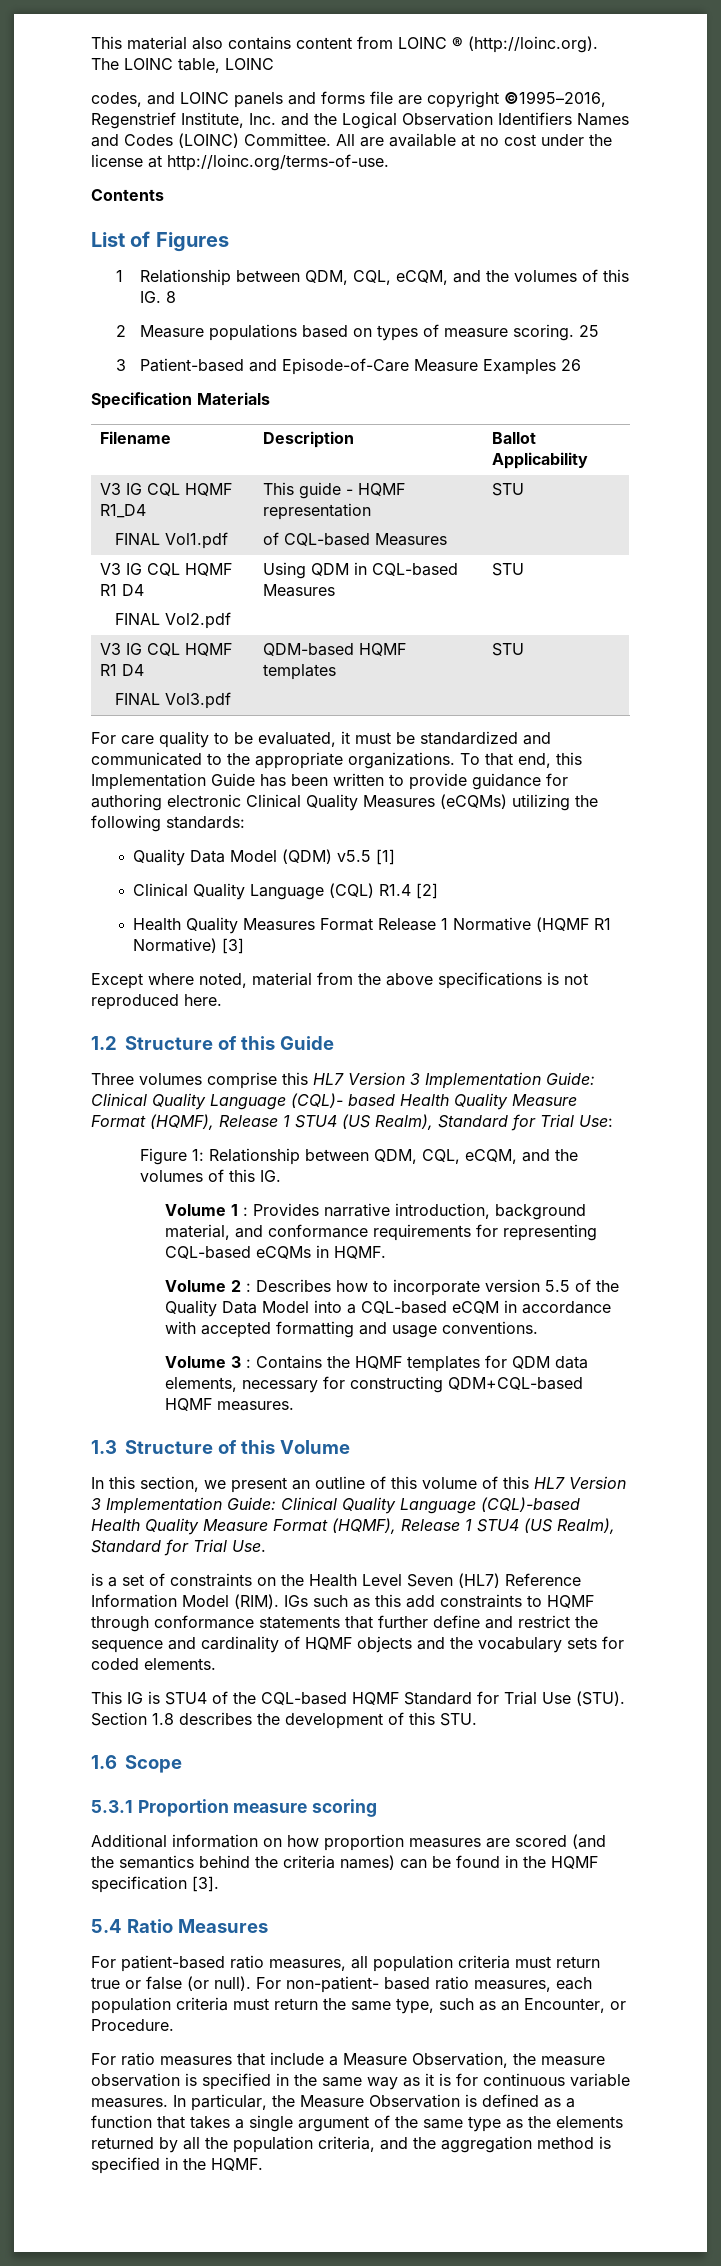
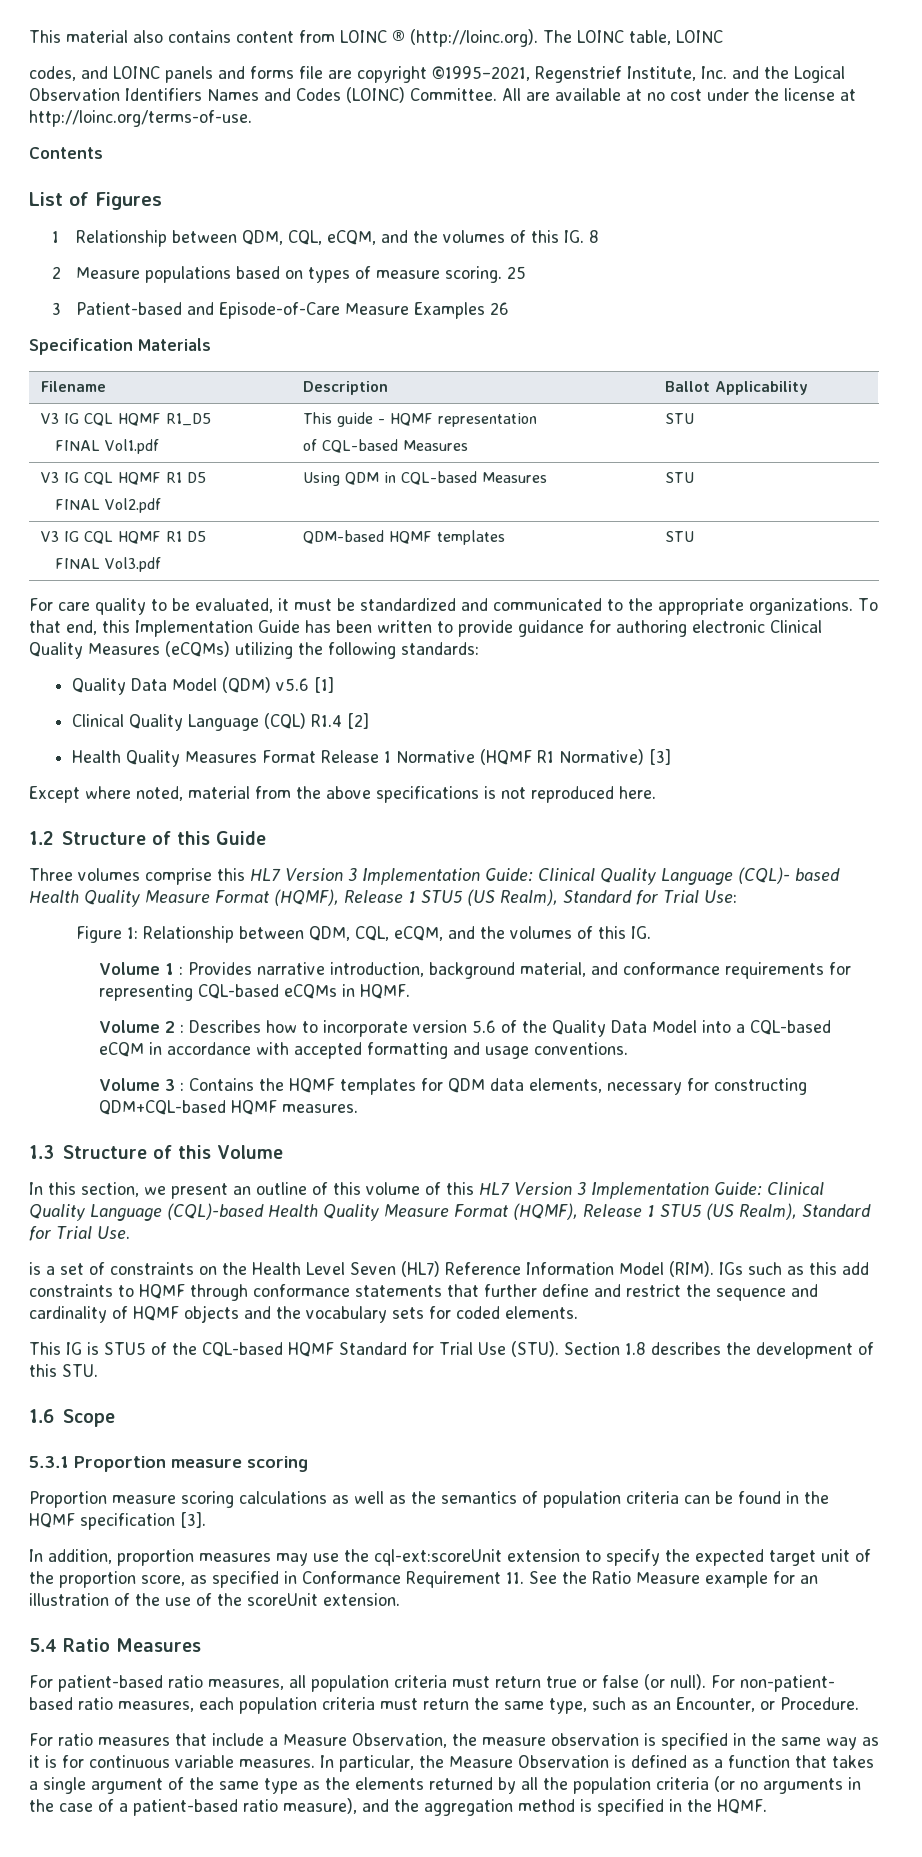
- codes, and LOINC panels and forms file are copyright ©1995–2016, Regenstrief Institute, Inc. and the Logical Observation Identifiers Names and Codes (LOINC) Committee.
+ codes, and LOINC panels and forms file are copyright ©1995–2021, Regenstrief Institute, Inc. and the Logical Observation Identifiers Names and Codes (LOINC) Committee.
- V3 IG CQL HQMF R1_D4
+ V3 IG CQL HQMF R1_D5
  FINAL Vol1.pdf | This guide - HQMF representation
  of CQL-based Measures | STU
- V3 IG CQL HQMF R1 D4
+ V3 IG CQL HQMF R1 D5
  FINAL Vol2.pdf | Using QDM in CQL-based Measures | STU
- V3 IG CQL HQMF R1 D4
+ V3 IG CQL HQMF R1 D5
- Quality Data Model (QDM) v5.5 [1]
+ Quality Data Model (QDM) v5.6 [1]
- Three volumes comprise this HL7 Version 3 Implementation Guide: Clinical Quality Language (CQL)- based Health Quality Measure Format (HQMF), Release 1 STU4 (US Realm), Standard for Trial Use:
+ Three volumes comprise this HL7 Version 3 Implementation Guide: Clinical Quality Language (CQL)- based Health Quality Measure Format (HQMF), Release 1 STU5 (US Realm), Standard for Trial Use:
- Volume 2 : Describes how to incorporate version 5.5 of the Quality Data Model into a CQL-based eCQM in accordance with accepted formatting and usage conventions.
+ Volume 2 : Describes how to incorporate version 5.6 of the Quality Data Model into a CQL-based eCQM in accordance with accepted formatting and usage conventions.
- In this section, we present an outline of this volume of this HL7 Version 3 Implementation Guide: Clinical Quality Language (CQL)-based Health Quality Measure Format (HQMF), Release 1 STU4 (US Realm), Standard for Trial Use.
+ In this section, we present an outline of this volume of this HL7 Version 3 Implementation Guide: Clinical Quality Language (CQL)-based Health Quality Measure Format (HQMF), Release 1 STU5 (US Realm), Standard for Trial Use.
- This IG is STU4 of the CQL-based HQMF Standard for Trial Use (STU).
+ This IG is STU5 of the CQL-based HQMF Standard for Trial Use (STU).
- Additional information on how proportion measures are scored (and the semantics behind the criteria names) can be found in the HQMF specification [3].
+ Proportion measure scoring calculations as well as the semantics of population criteria can be found in the HQMF specification [3].
+ In addition, proportion measures may use the cql-ext:scoreUnit extension to specify the expected target unit of the proportion score, as specified in Conformance Requirement 11. See the Ratio Measure example for an illustration of the use of the scoreUnit extension.
- In particular, the Measure Observation is defined as a function that takes a single argument of the same type as the elements returned by all the population criteria, and the aggregation method is specified in the HQMF.
+ In particular, the Measure Observation is defined as a function that takes a single argument of the same type as the elements returned by all the population criteria (or no arguments in the case of a patient-based ratio measure), and the aggregation method is specified in the HQMF.

